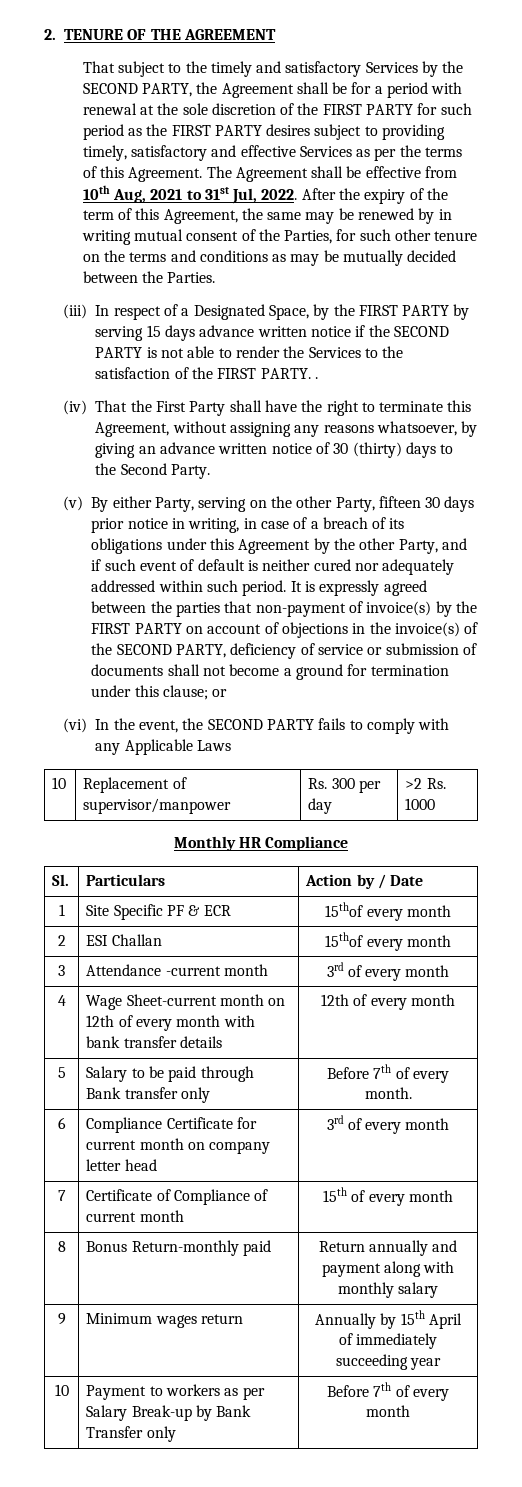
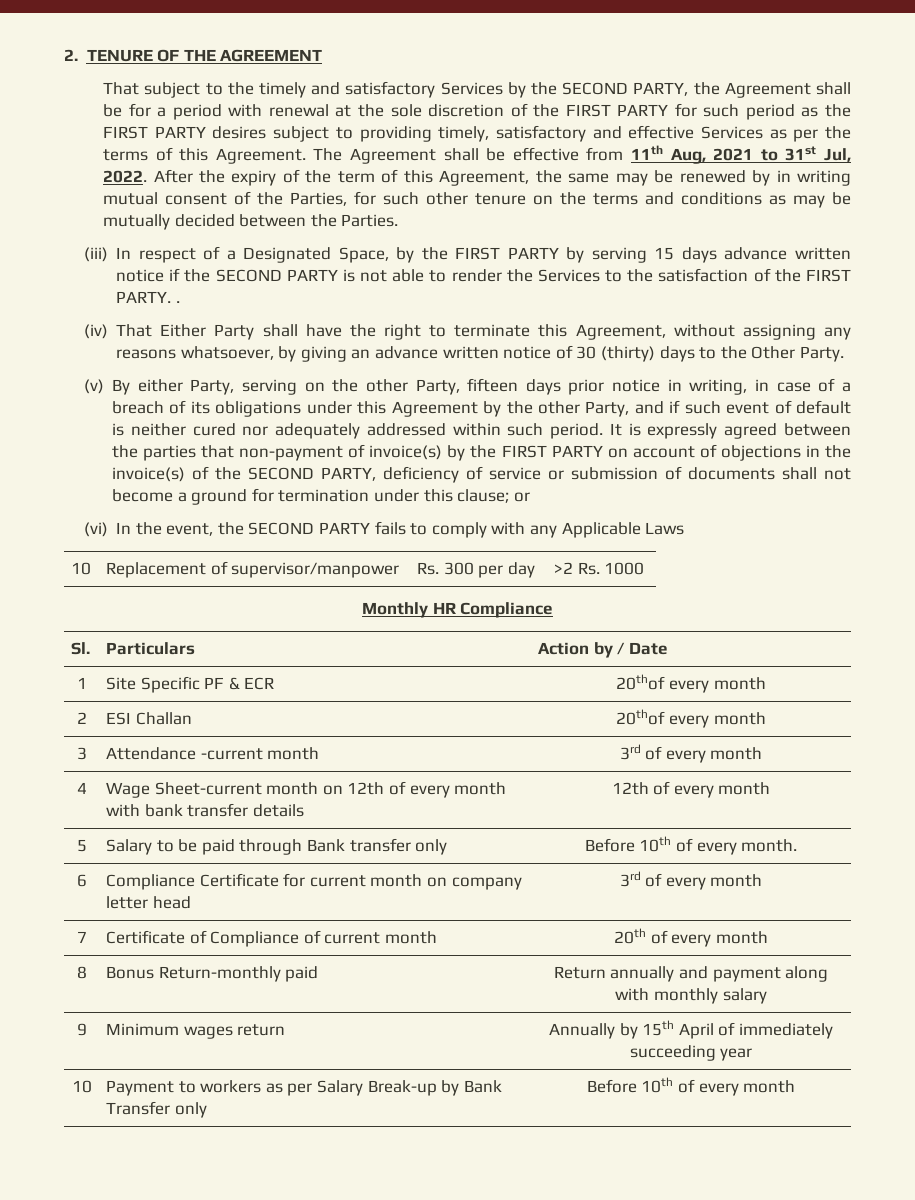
- The Agreement shall be effective from 10th Aug, 2021 to 31st Jul, 2022.
+ The Agreement shall be effective from 11th Aug, 2021 to 31st Jul, 2022.
- (iv) That the First Party shall have the right to terminate this Agreement, without assigning any reasons whatsoever, by giving an advance written notice of 30 (thirty) days to the Second Party.
+ (iv) That Either Party shall have the right to terminate this Agreement, without assigning any reasons whatsoever, by giving an advance written notice of 30 (thirty) days to the Other Party.
- (v) By either Party, serving on the other Party, fifteen 30 days prior notice in writing, in case of a breach of its obligations under this Agreement by the other Party, and if such event of default is neither cured nor adequately addressed within such period.
+ (v) By either Party, serving on the other Party, fifteen days prior notice in writing, in case of a breach of its obligations under this Agreement by the other Party, and if such event of default is neither cured nor adequately addressed within such period.
- 1 | Site Specific PF & ECR | 15thof every month
+ 1 | Site Specific PF & ECR | 20thof every month
- 2 | ESI Challan | 15thof every month
+ 2 | ESI Challan | 20thof every month
- 5 | Salary to be paid through Bank transfer only | Before 7th of every month.
+ 5 | Salary to be paid through Bank transfer only | Before 10th of every month.
- 7 | Certificate of Compliance of current month | 15th of every month
+ 7 | Certificate of Compliance of current month | 20th of every month
- 10 | Payment to workers as per Salary Break-up by Bank Transfer only | Before 7th of every month
+ 10 | Payment to workers as per Salary Break-up by Bank Transfer only | Before 10th of every month

